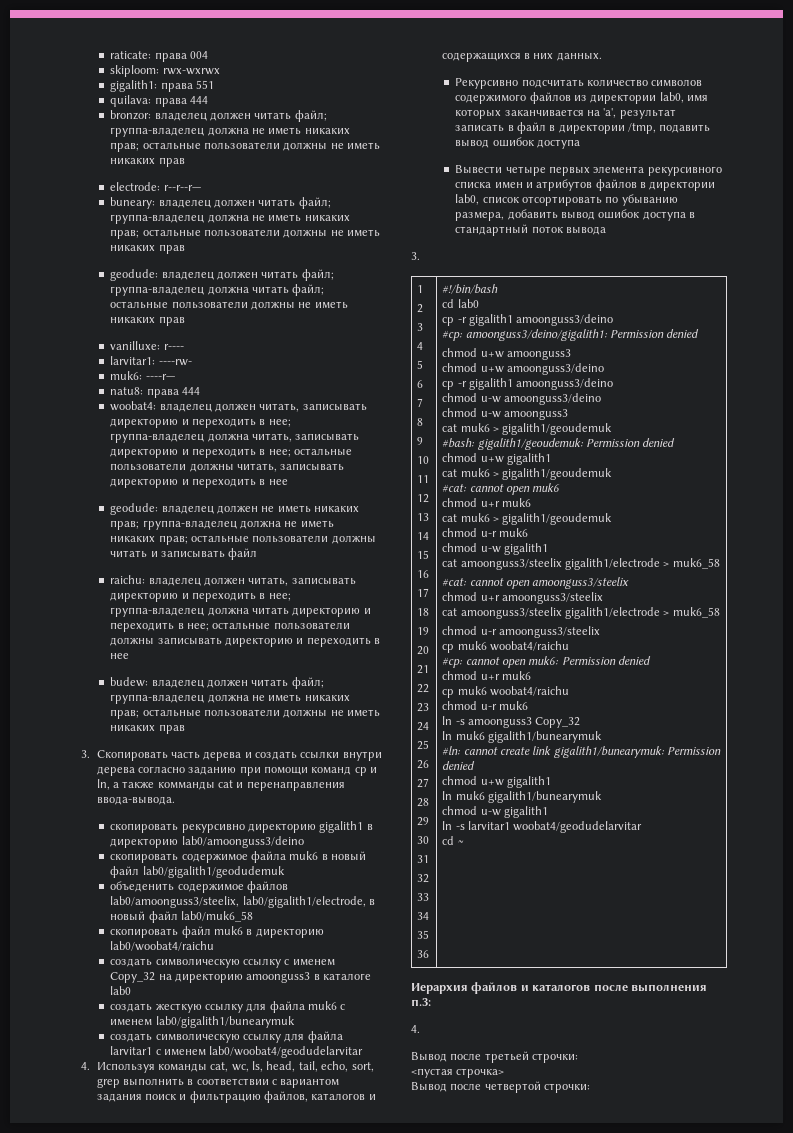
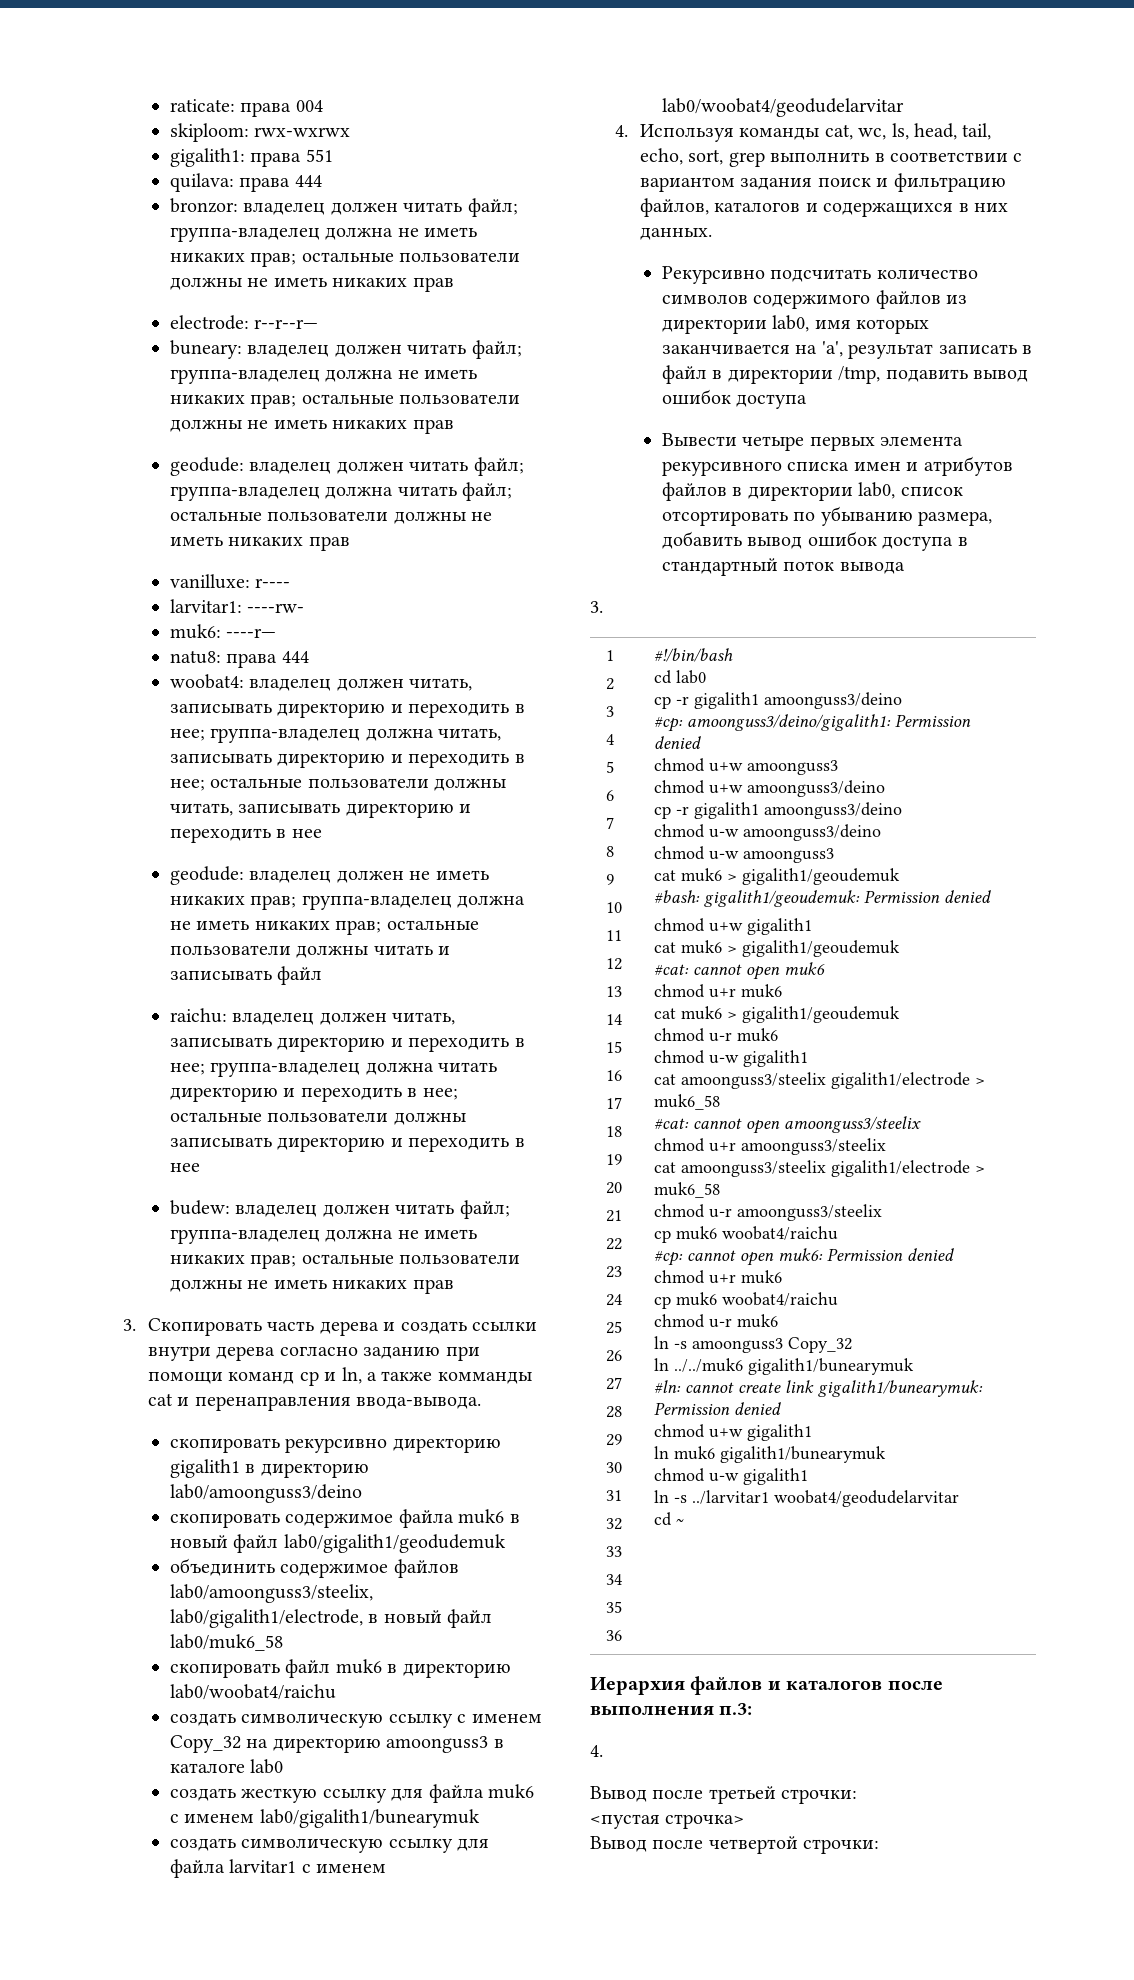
- объеденить содержимое файлов lab0/amoonguss3/steelix, lab0/gigalith1/electrode, в новый файл lab0/muk6_58
+ объединить содержимое файлов lab0/amoonguss3/steelix, lab0/gigalith1/electrode, в новый файл lab0/muk6_58
  ln -s amoonguss3 Copy_32
- ln muk6 gigalith1/bunearymuk
+ ln ../../muk6 gigalith1/bunearymuk
- ln -s larvitar1 woobat4/geodudelarvitar
+ ln -s ../larvitar1 woobat4/geodudelarvitar

